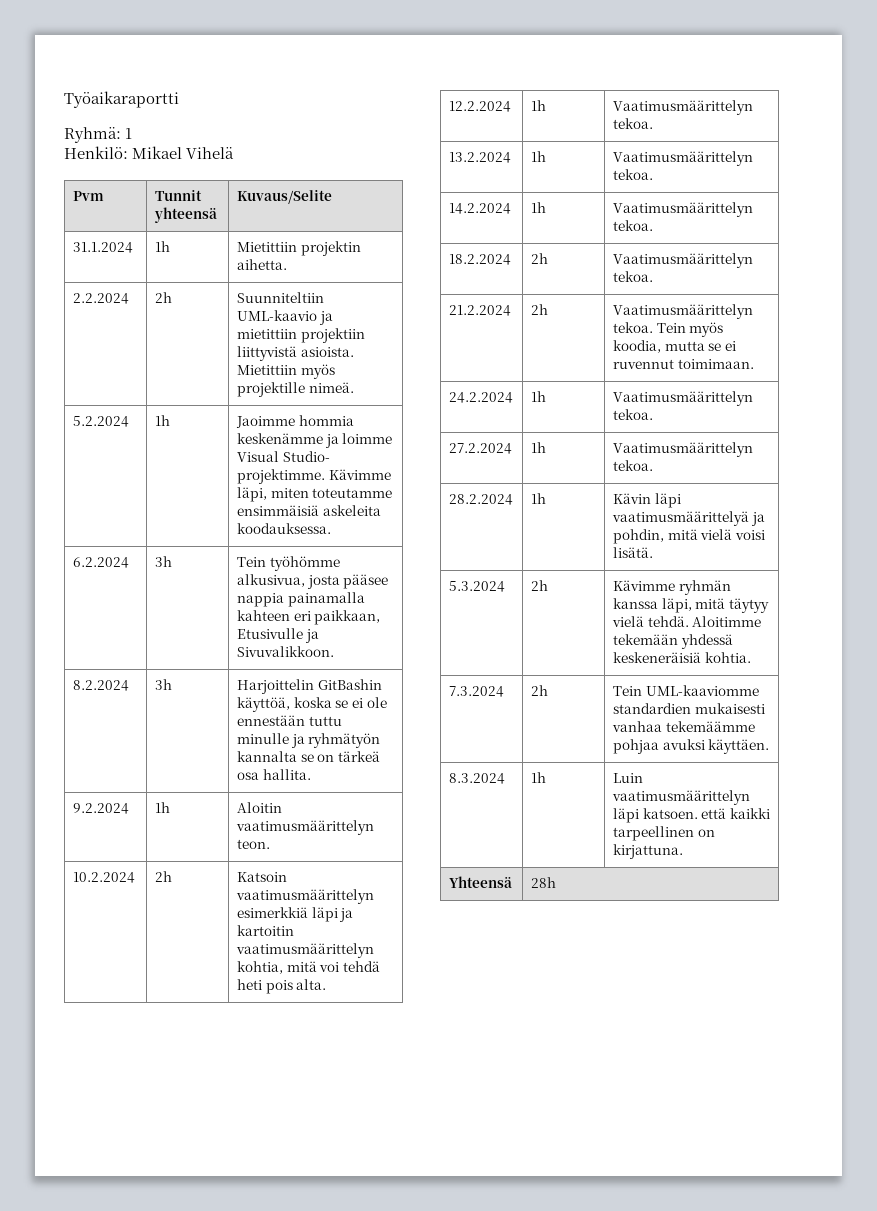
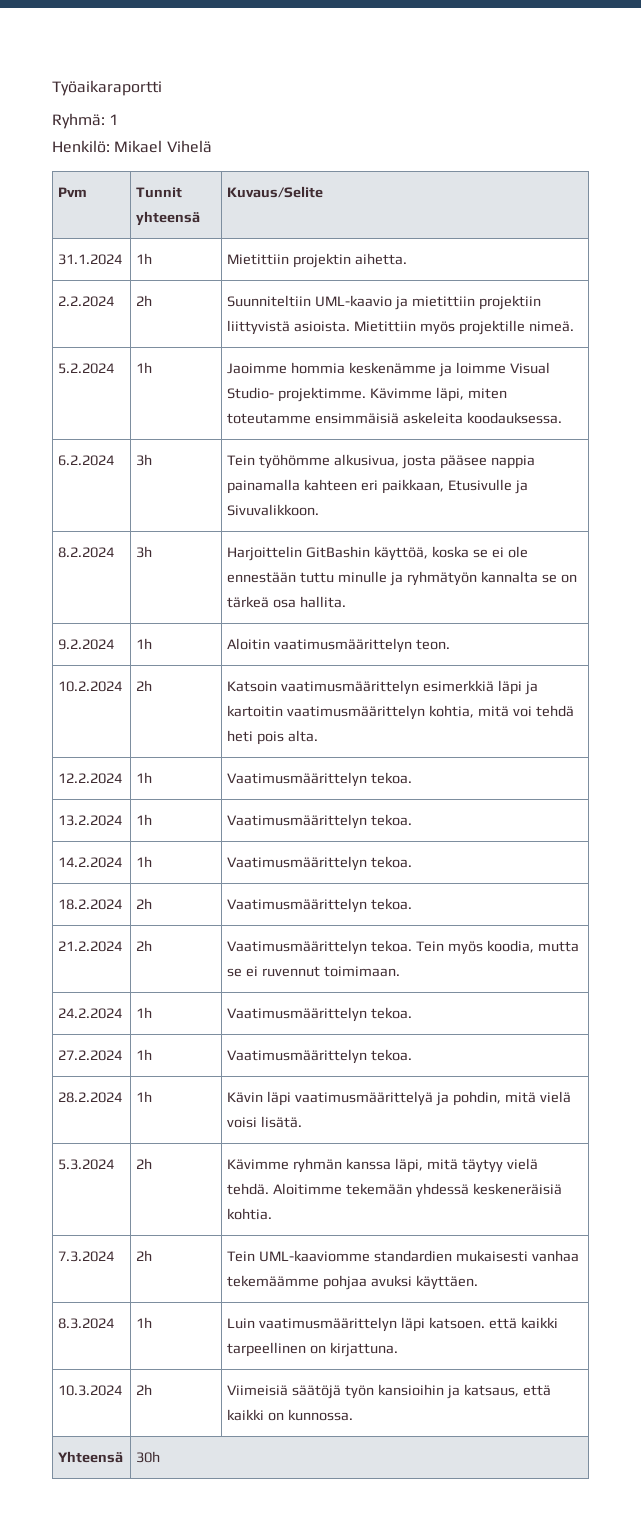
+ 10.3.2024 | 2h | Viimeisiä säätöjä työn kansioihin ja katsaus, että kaikki on kunnossa.
- Yhteensä | 28h
+ Yhteensä | 30h

